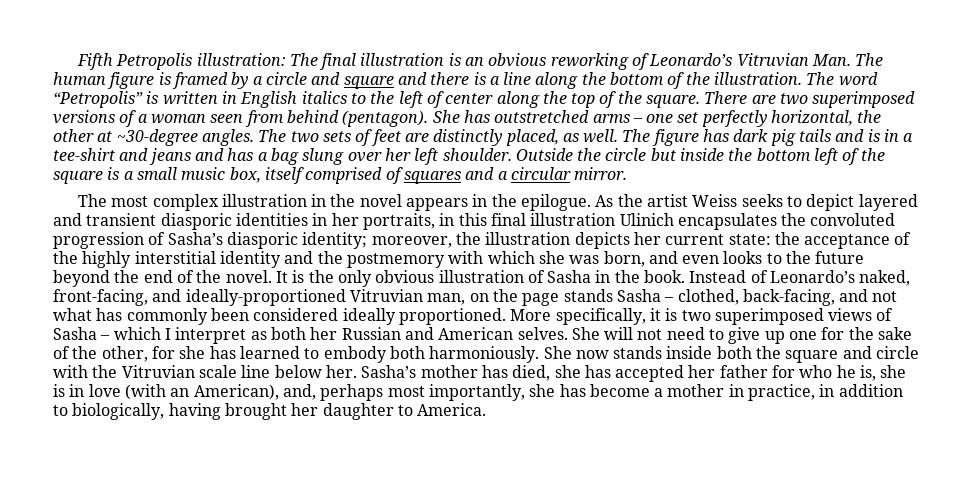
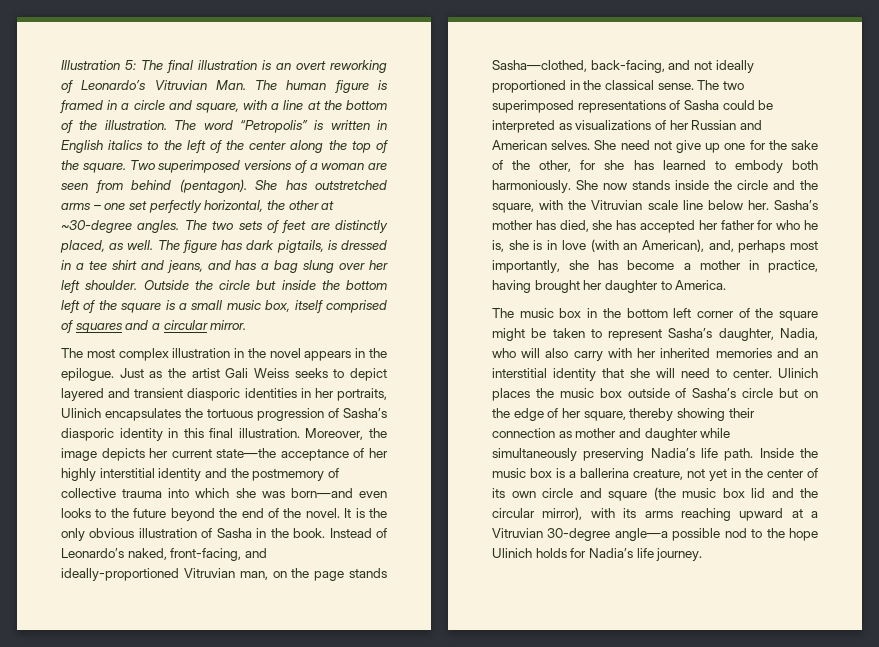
- Fifth Petropolis illustration: The final illustration is an obvious reworking of Leonardo’s Vitruvian Man. The human figure is framed by a circle and square and there is a line along the bottom of the illustration.
+ Illustration 5: The final illustration is an overt reworking of Leonardo’s Vitruvian Man. The human figure is framed in a circle and square, with a line at the bottom of the illustration.
- The word “Petropolis” is written in English italics to the left of center along the top of the square.
+ The word “Petropolis” is written in English italics to the left of the center along the top of the square.
- There are two superimposed versions of a woman seen from behind (pentagon).
+ Two superimposed versions of a woman are seen from behind (pentagon).
- The figure has dark pig tails and is in a tee-shirt and jeans and has a bag slung over her left shoulder.
+ The figure has dark pigtails, is dressed in a tee shirt and jeans, and has a bag slung over her left shoulder.
- As the artist Weiss seeks to depict layered and transient diasporic identities in her portraits, in this final illustration Ulinich encapsulates the convoluted progression of Sasha’s diasporic identity; moreover, the illustration depicts her current state: the acceptance of the highly interstitial identity and the postmemory with which she was born, and even looks to the future beyond the end of the novel.
+ Just as the artist Gali Weiss seeks to depict layered and transient diasporic identities in her portraits, Ulinich encapsulates the tortuous progression of Sasha’s diasporic identity in this final illustration. Moreover, the image depicts her current state—the acceptance of her highly interstitial identity and the postmemory of collective trauma into which she was born—and even looks to the future beyond the end of the novel.
- Instead of Leonardo’s naked, front-facing, and ideally-proportioned Vitruvian man, on the page stands Sasha – clothed, back-facing, and not what has commonly been considered ideally proportioned. More specifically, it is two superimposed views of Sasha – which I interpret as both her Russian and American selves.
+ Instead of Leonardo’s naked, front-facing, and ideally-proportioned Vitruvian man, on the page stands Sasha—clothed, back-facing, and not ideally proportioned in the classical sense. The two superimposed representations of Sasha could be interpreted as visualizations of her Russian and American selves.
- She will not need to give up one for the sake of the other, for she has learned to embody both harmoniously.
+ She need not give up one for the sake of the other, for she has learned to embody both harmoniously.
- She now stands inside both the square and circle with the Vitruvian scale line below her.
+ She now stands inside the circle and the square, with the Vitruvian scale line below her.
- Sasha’s mother has died, she has accepted her father for who he is, she is in love (with an American), and, perhaps most importantly, she has become a mother in practice, in addition to biologically, having brought her daughter to America.
+ Sasha’s mother has died, she has accepted her father for who he is, she is in love (with an American), and, perhaps most importantly, she has become a mother in practice, having brought her daughter to America.
+ The music box in the bottom left corner of the square might be taken to represent Sasha’s daughter, Nadia, who will also carry with her inherited memories and an interstitial identity that she will need to center. Ulinich places the music box outside of Sasha’s circle but on the edge of her square, thereby showing their connection as mother and daughter while simultaneously preserving Nadia’s life path. Inside the music box is a ballerina creature, not yet in the center of its own circle and square (the music box lid and the circular mirror), with its arms reaching upward at a Vitruvian 30-degree angle—a possible nod to the hope Ulinich holds for Nadia’s life journey.

